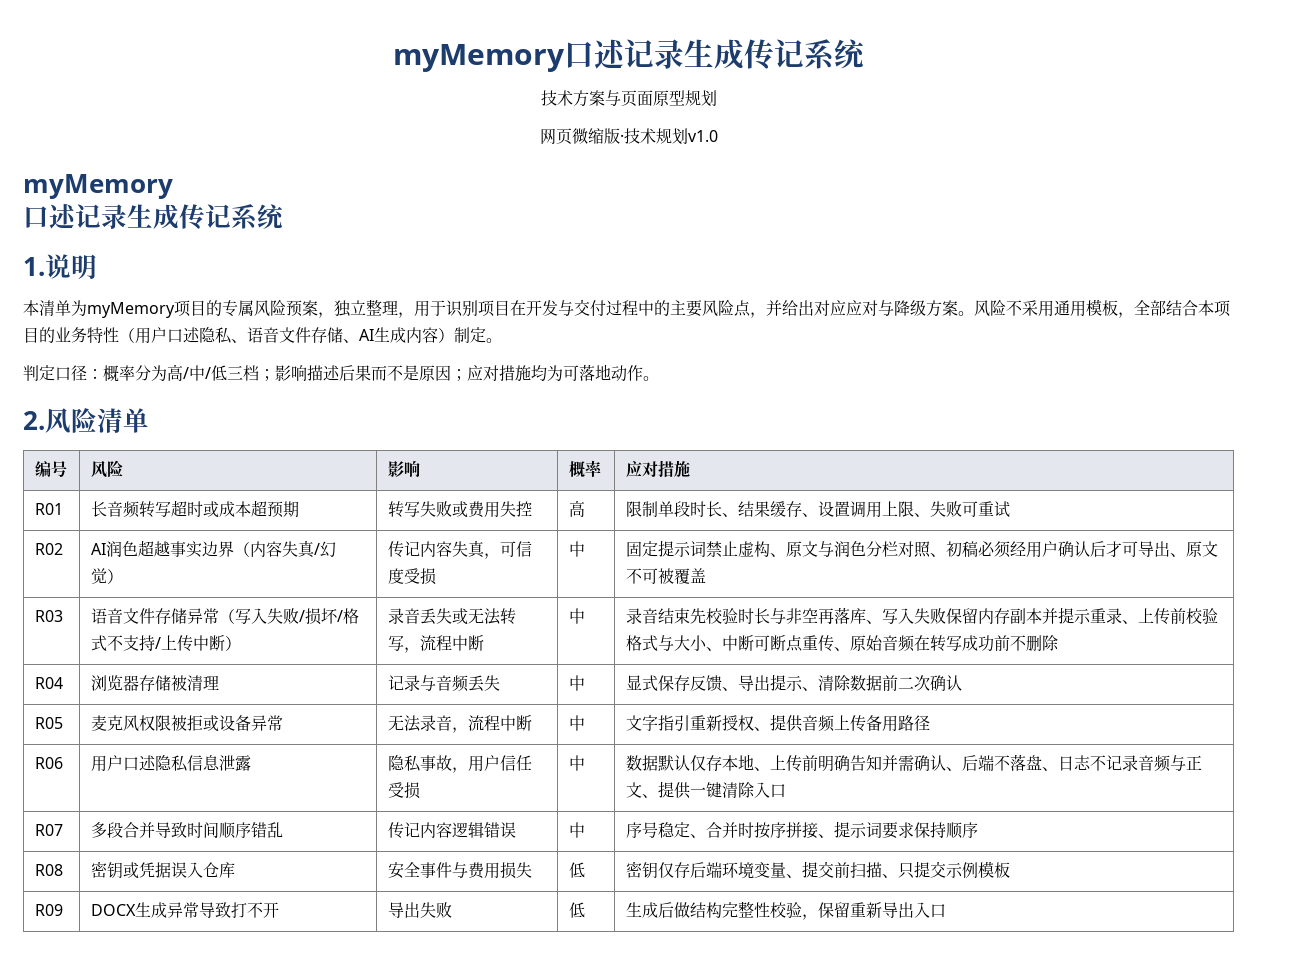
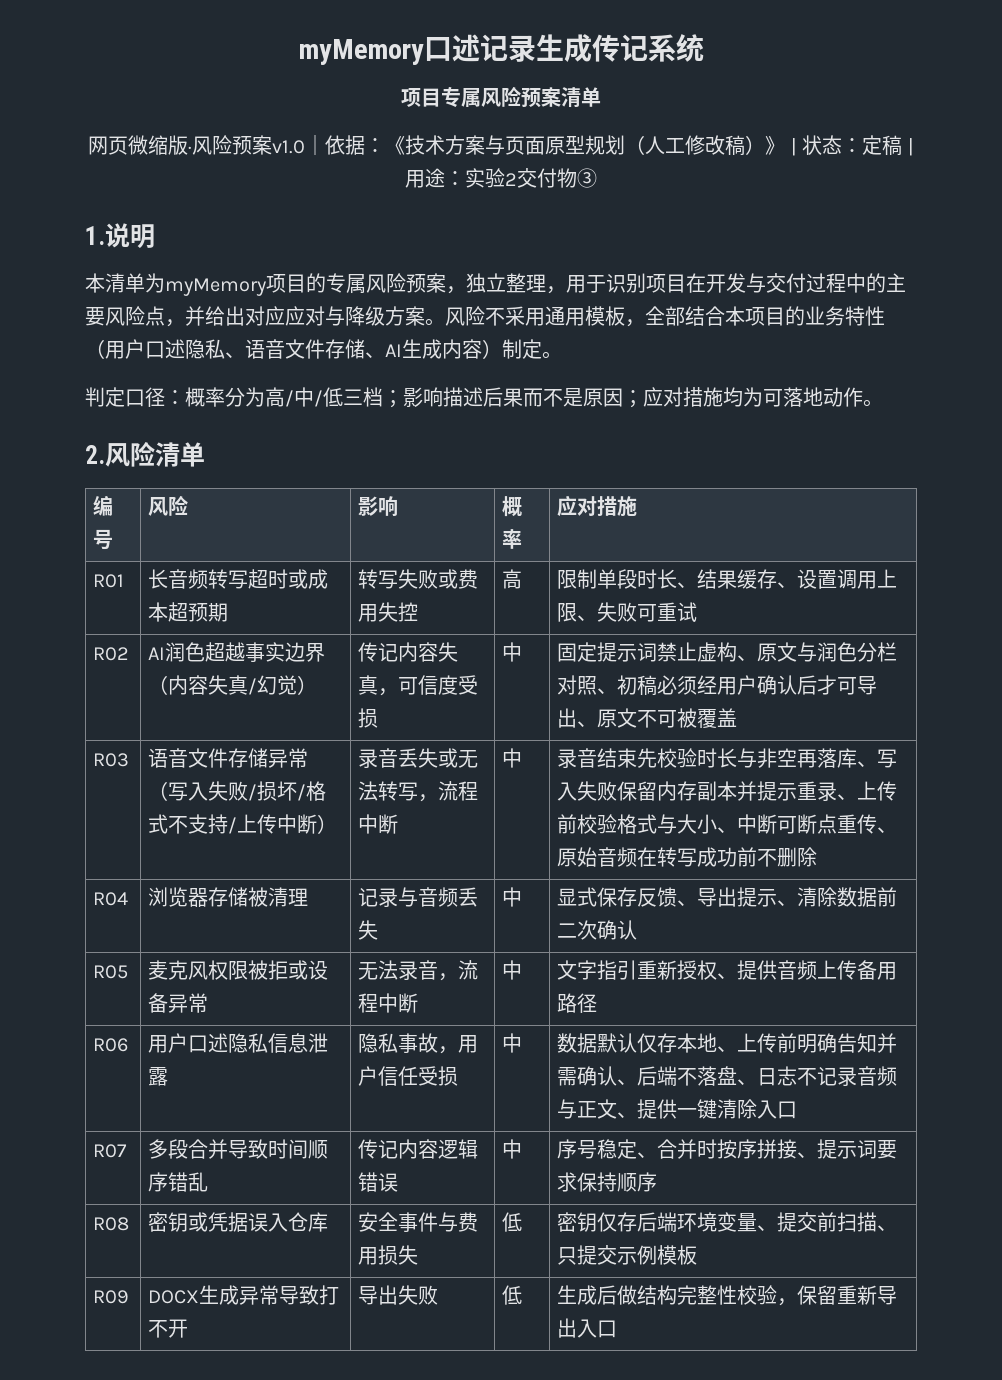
- 技术方案与页面原型规划
- 网页微缩版·技术规划v1.0
- myMemory
- 口述记录生成传记系统
+ 项目专属风险预案清单
+ 网页微缩版·风险预案v1.0｜依据：《技术方案与页面原型规划（人工修改稿）》 | 状态：定稿 | 用途：实验2交付物③

